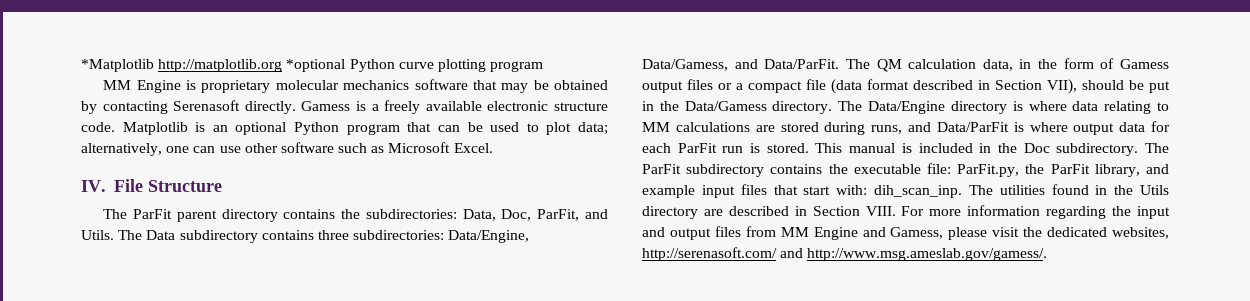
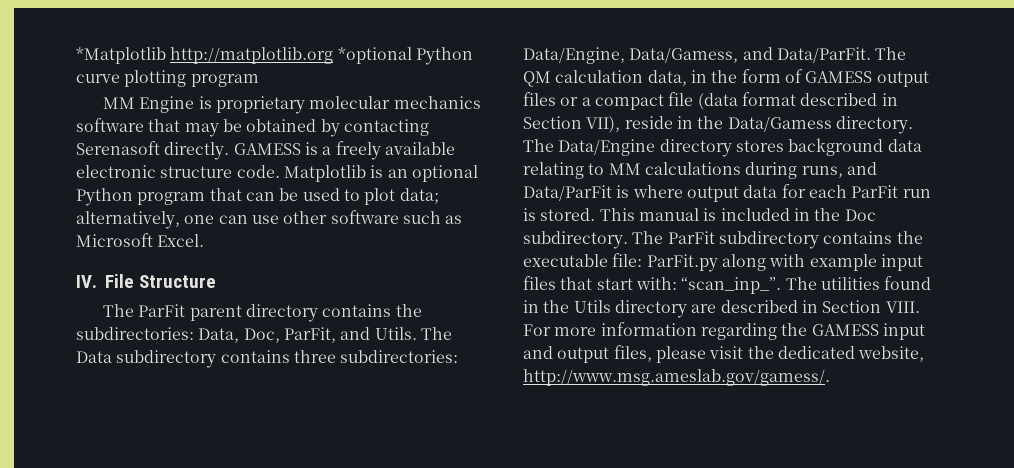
- Gamess is a freely available electronic structure code.
+ GAMESS is a freely available electronic structure code.
- The QM calculation data, in the form of Gamess output files or a compact file (data format described in Section VII), should be put in the Data/Gamess directory.
+ The QM calculation data, in the form of GAMESS output files or a compact file (data format described in Section VII), reside in the Data/Gamess directory.
- The Data/Engine directory is where data relating to MM calculations are stored during runs, and Data/ParFit is where output data for each ParFit run is stored.
+ The Data/Engine directory stores background data relating to MM calculations during runs, and Data/ParFit is where output data for each ParFit run is stored.
- The ParFit subdirectory contains the executable file: ParFit.py, the ParFit library, and example input files that start with: dih_scan_inp.
+ The ParFit subdirectory contains the executable file: ParFit.py along with example input files that start with: “scan_inp_”.
- For more information regarding the input and output files from MM Engine and Gamess, please visit the dedicated websites, http://serenasoft.com/ and http://www.msg.ameslab.gov/gamess/.
+ For more information regarding the GAMESS input and output files, please visit the dedicated website, http://www.msg.ameslab.gov/gamess/.

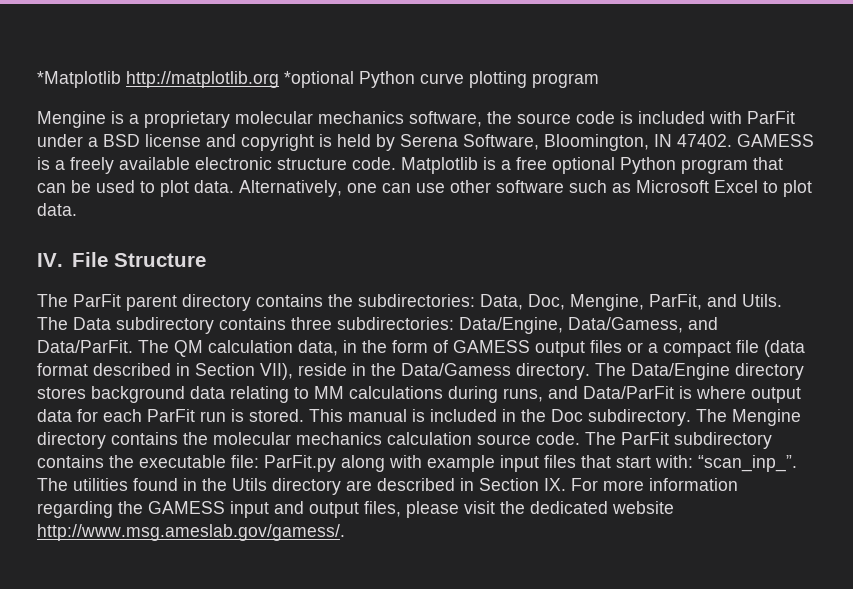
- MM Engine is proprietary molecular mechanics software that may be obtained by contacting Serenasoft directly.
+ Mengine is a proprietary molecular mechanics software, the source code is included with ParFit under a BSD license and copyright is held by Serena Software, Bloomington, IN 47402.
- Matplotlib is an optional Python program that can be used to plot data; alternatively, one can use other software such as Microsoft Excel.
+ Matplotlib is a free optional Python program that can be used to plot data. Alternatively, one can use other software such as Microsoft Excel to plot data.
- The ParFit parent directory contains the subdirectories: Data, Doc, ParFit, and Utils.
+ The ParFit parent directory contains the subdirectories: Data, Doc, Mengine, ParFit, and Utils.
- The ParFit subdirectory contains the executable file: ParFit.py along with example input files that start with: “scan_inp_”.
+ The Mengine directory contains the molecular mechanics calculation source code. The ParFit subdirectory contains the executable file: ParFit.py along with example input files that start with: “scan_inp_”.
- The utilities found in the Utils directory are described in Section VIII. For more information regarding the GAMESS input and output files, please visit the dedicated website, http://www.msg.ameslab.gov/gamess/.
+ The utilities found in the Utils directory are described in Section IX. For more information regarding the GAMESS input and output files, please visit the dedicated website http://www.msg.ameslab.gov/gamess/.

